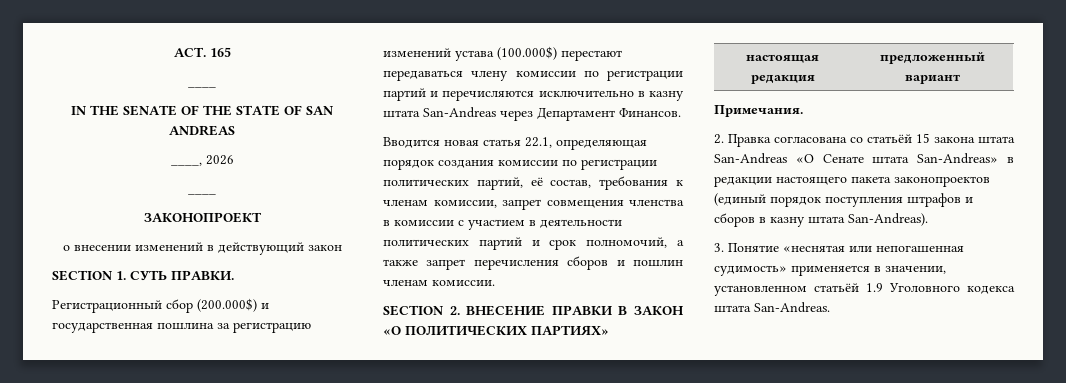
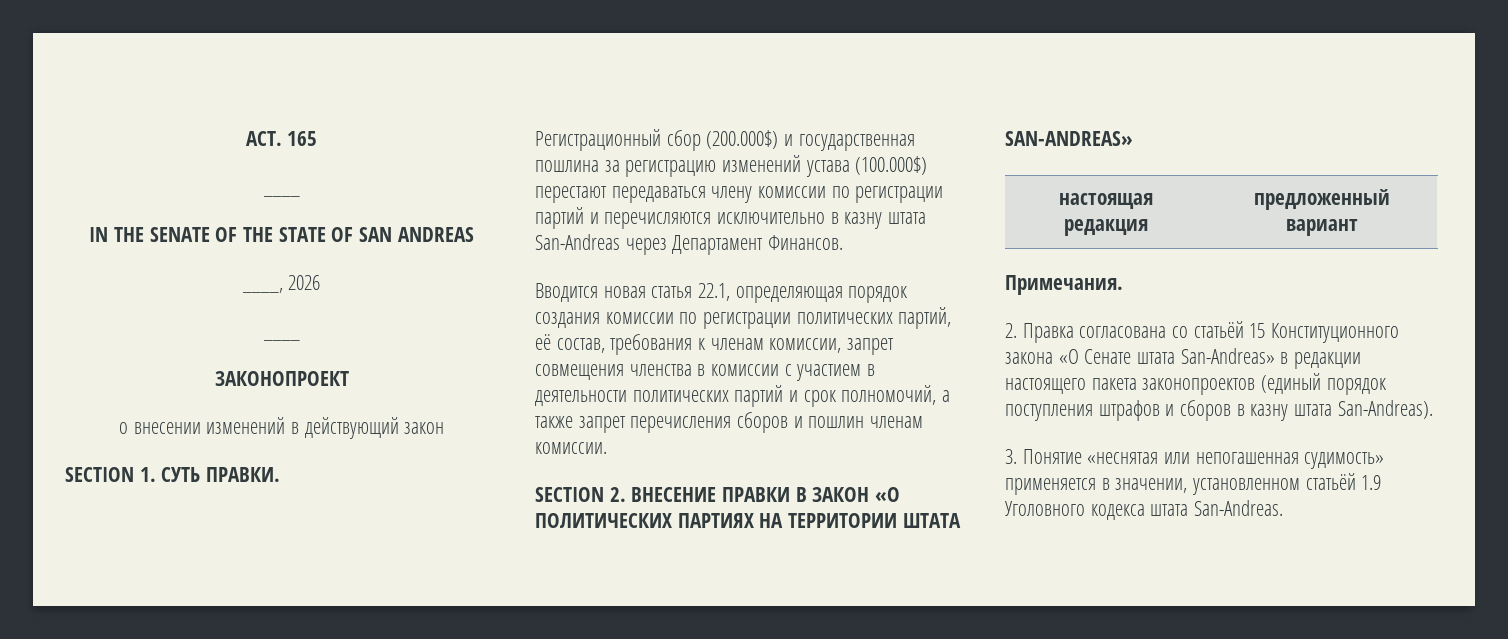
- SECTION 2. ВНЕСЕНИЕ ПРАВКИ В ЗАКОН «О ПОЛИТИЧЕСКИХ ПАРТИЯХ»
+ SECTION 2. ВНЕСЕНИЕ ПРАВКИ В ЗАКОН «О ПОЛИТИЧЕСКИХ ПАРТИЯХ НА ТЕРРИТОРИИ ШТАТА SAN-ANDREAS»
- 2. Правка согласована со статьёй 15 закона штата San-Andreas «О Сенате штата San-Andreas» в редакции настоящего пакета законопроектов (единый порядок поступления штрафов и сборов в казну штата San-Andreas).
+ 2. Правка согласована со статьёй 15 Конституционного закона «О Сенате штата San-Andreas» в редакции настоящего пакета законопроектов (единый порядок поступления штрафов и сборов в казну штата San-Andreas).

